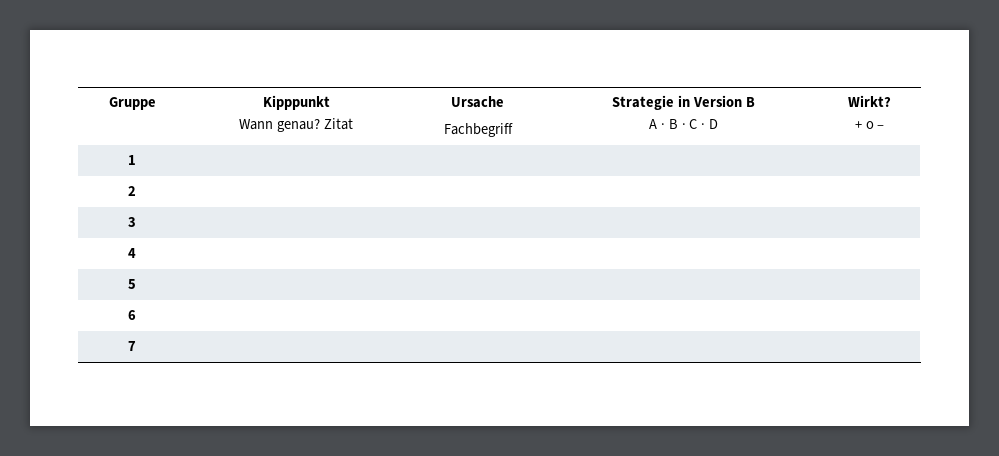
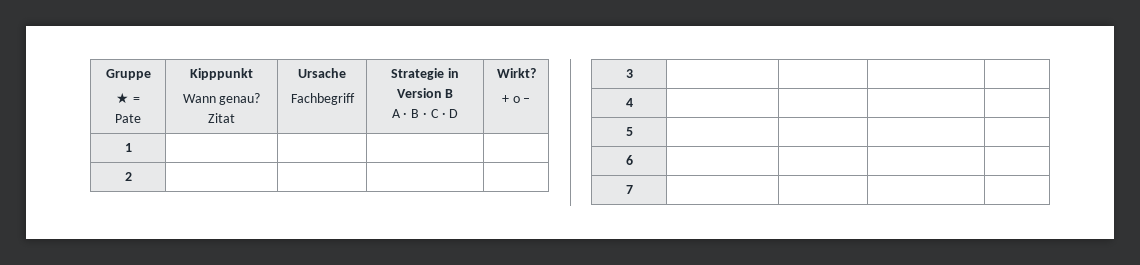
- Gruppe | Kipppunkt
+ Gruppe
+ ★ = Pate | Kipppunkt

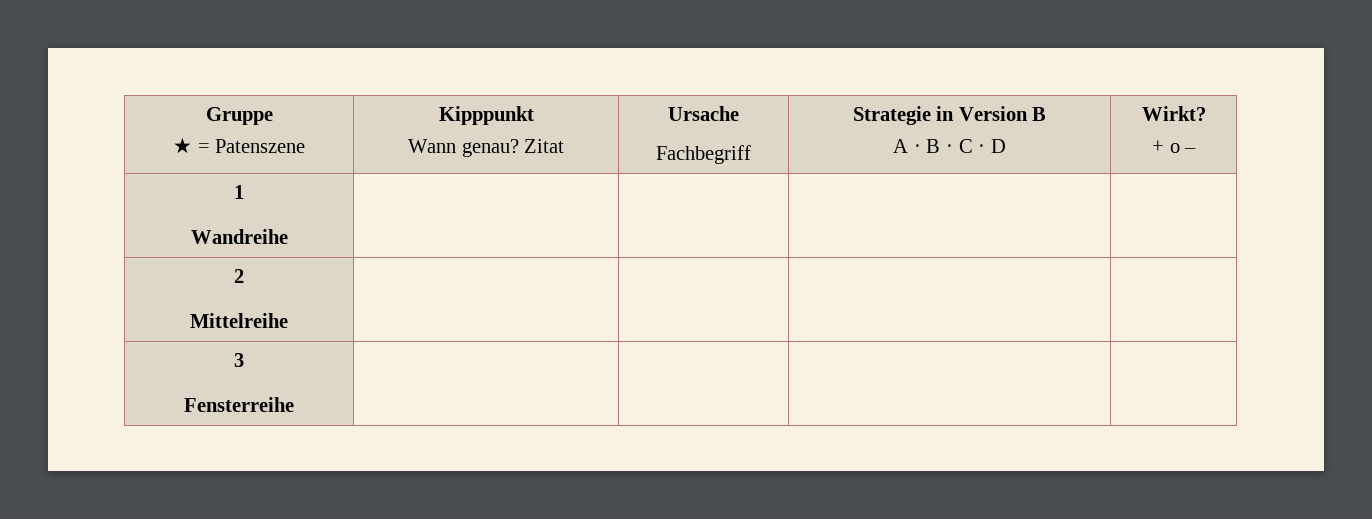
  Gruppe
- ★ = Pate | Kipppunkt
+ ★ = Patenszene | Kipppunkt
  Wann genau? Zitat | Ursache
  Fachbegriff | Strategie in Version B
  A · B · C · D | Wirkt?
  + o –
- 1 | | | |
+ 1
+ Wandreihe | | | |
- 2 | | | |
+ 2
+ Mittelreihe | | | |
- 3 | | | |
- 4 | | | |
- 5 | | | |
- 6 | | | |
- 7 | | | |
+ 3
+ Fensterreihe | | | |

